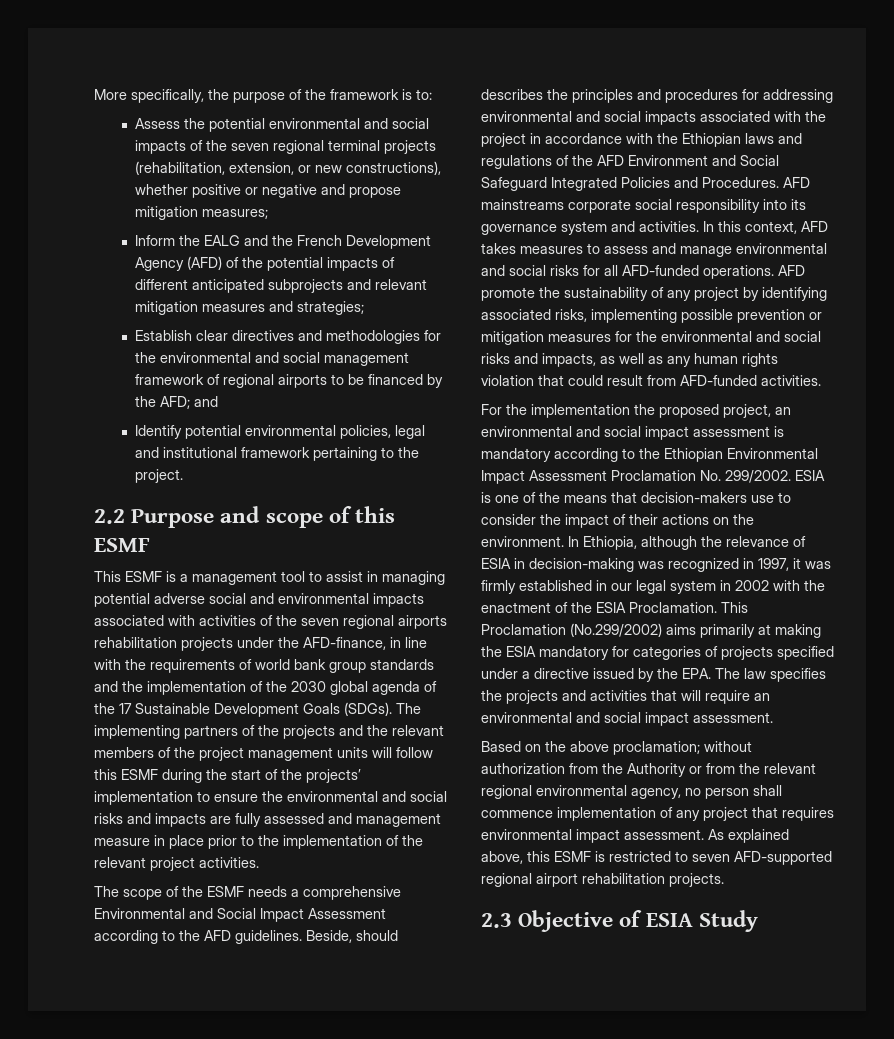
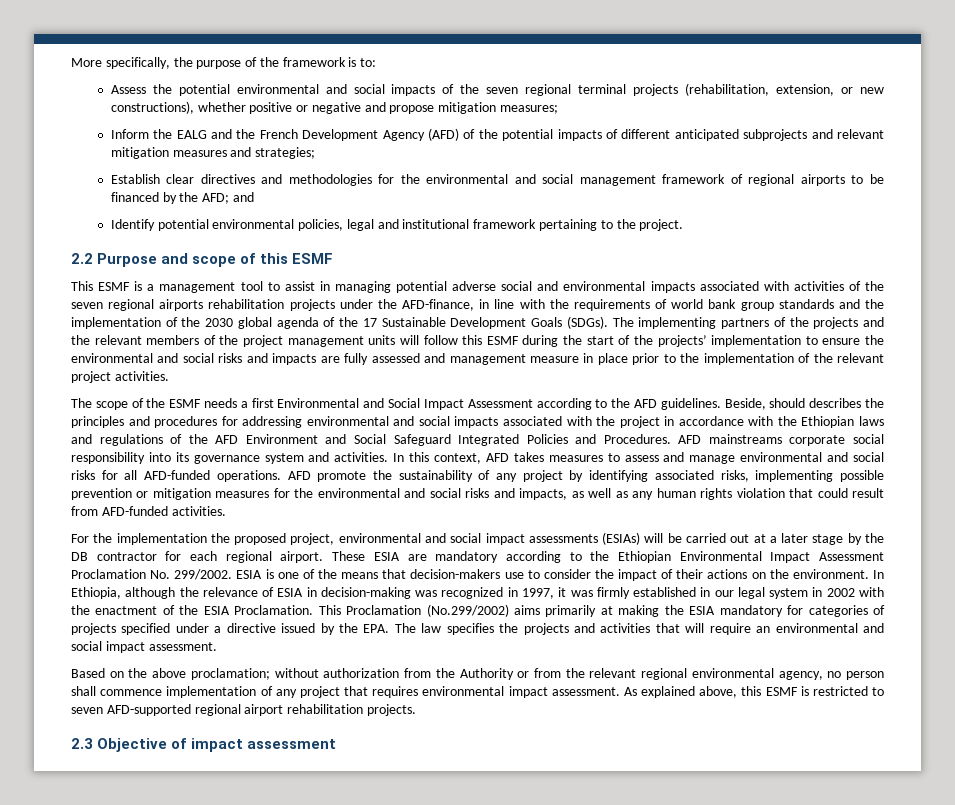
- The scope of the ESMF needs a comprehensive Environmental and Social Impact Assessment according to the AFD guidelines.
+ The scope of the ESMF needs a first Environmental and Social Impact Assessment according to the AFD guidelines.
- For the implementation the proposed project, an environmental and social impact assessment is mandatory according to the Ethiopian Environmental Impact Assessment Proclamation No. 299/2002.
+ For the implementation the proposed project, environmental and social impact assessments (ESIAs) will be carried out at a later stage by the DB contractor for each regional airport. These ESIA are mandatory according to the Ethiopian Environmental Impact Assessment Proclamation No. 299/2002.
- 2.3 Objective of ESIA Study
+ 2.3 Objective of impact assessment

